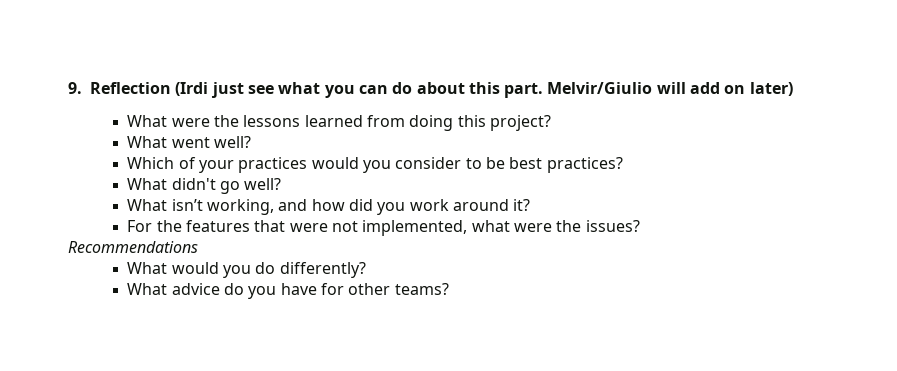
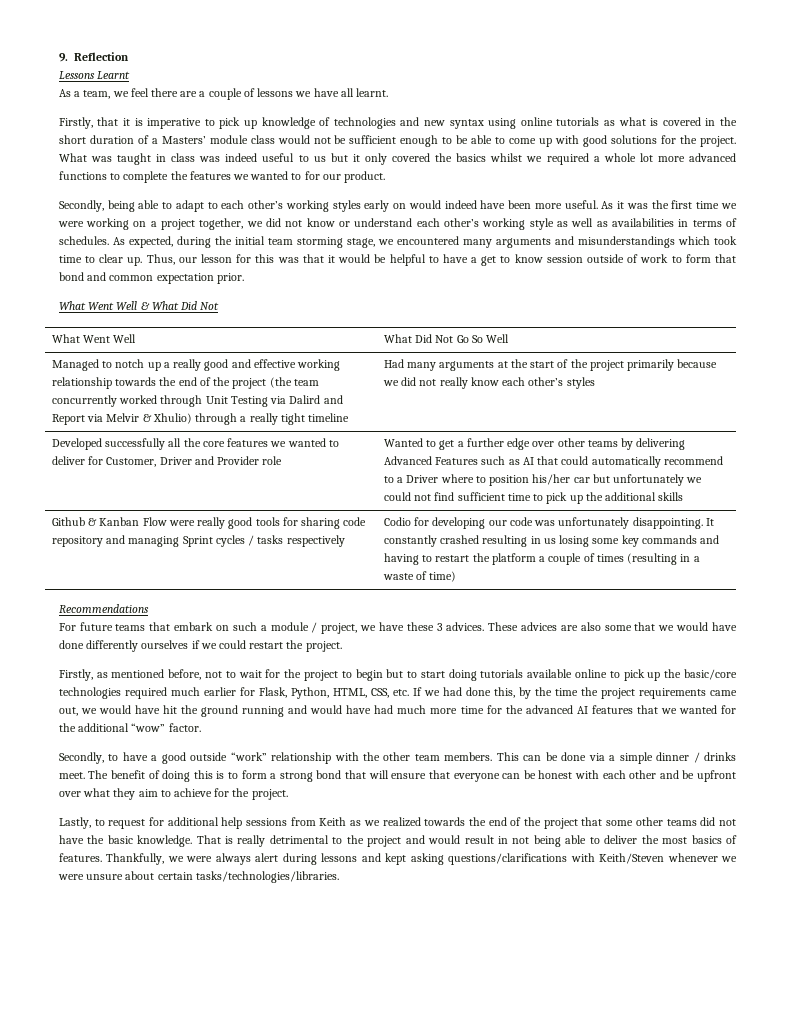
- 9. Reflection (Irdi just see what you can do about this part. Melvir/Giulio will add on later)
- What were the lessons learned from doing this project?
- What went well?
- Which of your practices would you consider to be best practices?
- What didn't go well?
- What isn’t working, and how did you work around it?
- For the features that were not implemented, what were the issues?
+ 9. Reflection
+ Lessons Learnt
+ As a team, we feel there are a couple of lessons we have all learnt.
+ Firstly, that it is imperative to pick up knowledge of technologies and new syntax using online tutorials as what is covered in the short duration of a Masters’ module class would not be sufficient enough to be able to come up with good solutions for the project. What was taught in class was indeed useful to us but it only covered the basics whilst we required a whole lot more advanced functions to complete the features we wanted to for our product.
+ Secondly, being able to adapt to each other’s working styles early on would indeed have been more useful. As it was the first time we were working on a project together, we did not know or understand each other’s working style as well as availabilities in terms of schedules. As expected, during the initial team storming stage, we encountered many arguments and misunderstandings which took time to clear up. Thus, our lesson for this was that it would be helpful to have a get to know session outside of work to form that bond and common expectation prior.
+ What Went Well & What Did Not
+ What Went Well | What Did Not Go So Well
+ Managed to notch up a really good and effective working relationship towards the end of the project (the team concurrently worked through Unit Testing via Dalird and Report via Melvir & Xhulio) through a really tight timeline | Had many arguments at the start of the project primarily because we did not really know each other’s styles
+ Developed successfully all the core features we wanted to deliver for Customer, Driver and Provider role | Wanted to get a further edge over other teams by delivering Advanced Features such as AI that could automatically recommend to a Driver where to position his/her car but unfortunately we could not find sufficient time to pick up the additional skills
+ Github & Kanban Flow were really good tools for sharing code repository and managing Sprint cycles / tasks respectively | Codio for developing our code was unfortunately disappointing. It constantly crashed resulting in us losing some key commands and having to restart the platform a couple of times (resulting in a waste of time)
  Recommendations
- What would you do differently?
- What advice do you have for other teams?
+ For future teams that embark on such a module / project, we have these 3 advices. These advices are also some that we would have done differently ourselves if we could restart the project.
+ Firstly, as mentioned before, not to wait for the project to begin but to start doing tutorials available online to pick up the basic/core technologies required much earlier for Flask, Python, HTML, CSS, etc. If we had done this, by the time the project requirements came out, we would have hit the ground running and would have had much more time for the advanced AI features that we wanted for the additional “wow” factor.
+ Secondly, to have a good outside “work” relationship with the other team members. This can be done via a simple dinner / drinks meet. The benefit of doing this is to form a strong bond that will ensure that everyone can be honest with each other and be upfront over what they aim to achieve for the project.
+ Lastly, to request for additional help sessions from Keith as we realized towards the end of the project that some other teams did not have the basic knowledge. That is really detrimental to the project and would result in not being able to deliver the most basics of features. Thankfully, we were always alert during lessons and kept asking questions/clarifications with Keith/Steven whenever we were unsure about certain tasks/technologies/libraries.

